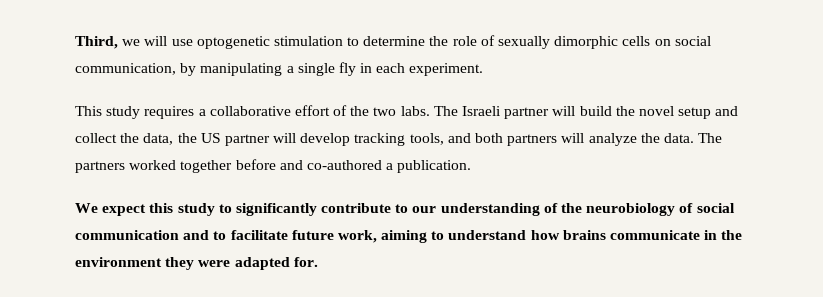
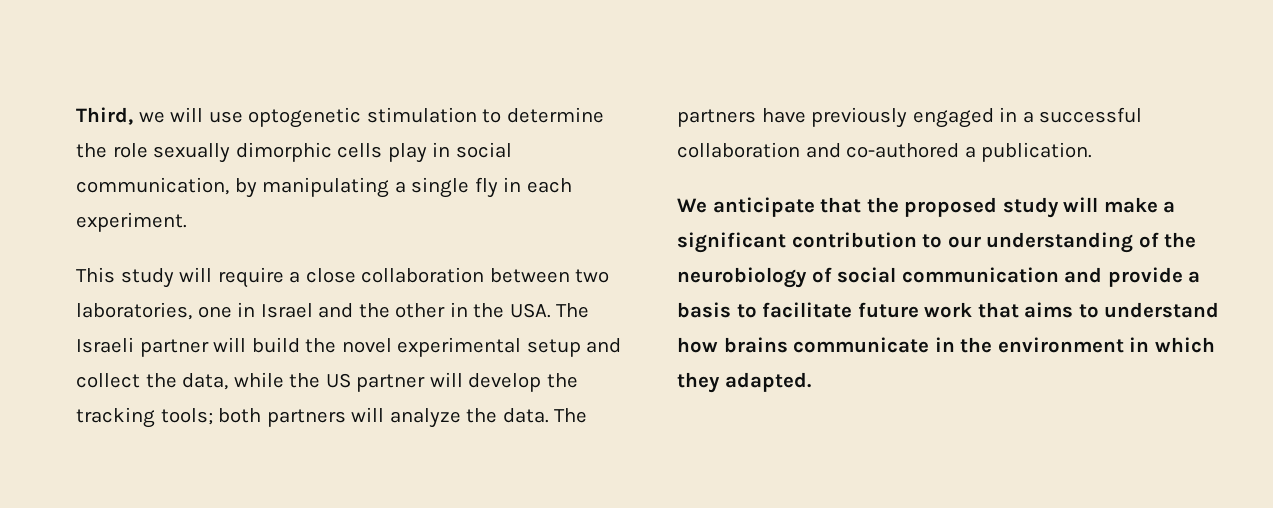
- Third, we will use optogenetic stimulation to determine the role of sexually dimorphic cells on social communication, by manipulating a single fly in each experiment.
+ Third, we will use optogenetic stimulation to determine the role sexually dimorphic cells play in social communication, by manipulating a single fly in each experiment.
- This study requires a collaborative effort of the two labs. The Israeli partner will build the novel setup and collect the data, the US partner will develop tracking tools, and both partners will analyze the data.
+ This study will require a close collaboration between two laboratories, one in Israel and the other in the USA. The Israeli partner will build the novel experimental setup and collect the data, while the US partner will develop the tracking tools; both partners will analyze the data.
- The partners worked together before and co-authored a publication.
+ The partners have previously engaged in a successful collaboration and co-authored a publication.
- We expect this study to significantly contribute to our understanding of the neurobiology of social communication and to facilitate future work, aiming to understand how brains communicate in the environment they were adapted for.
+ We anticipate that the proposed study will make a significant contribution to our understanding of the neurobiology of social communication and provide a basis to facilitate future work that aims to understand how brains communicate in the environment in which they adapted.

